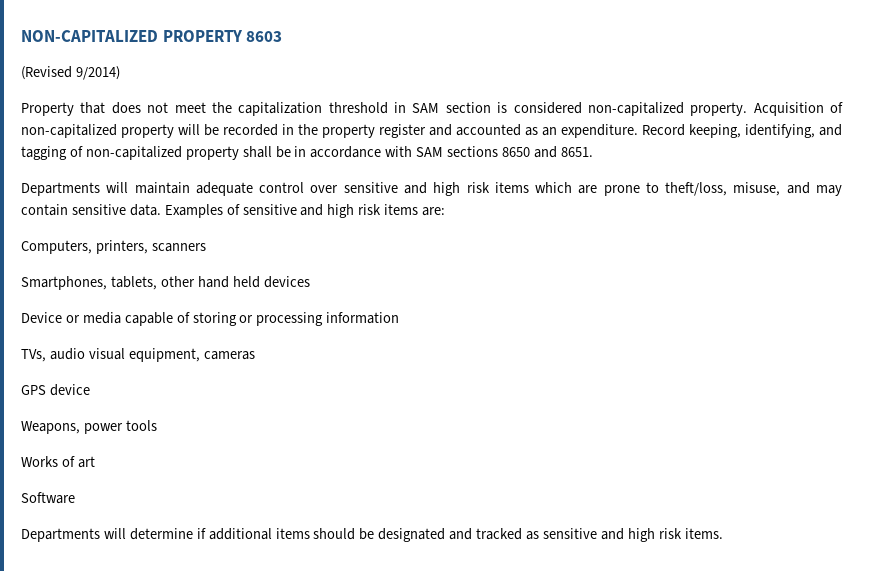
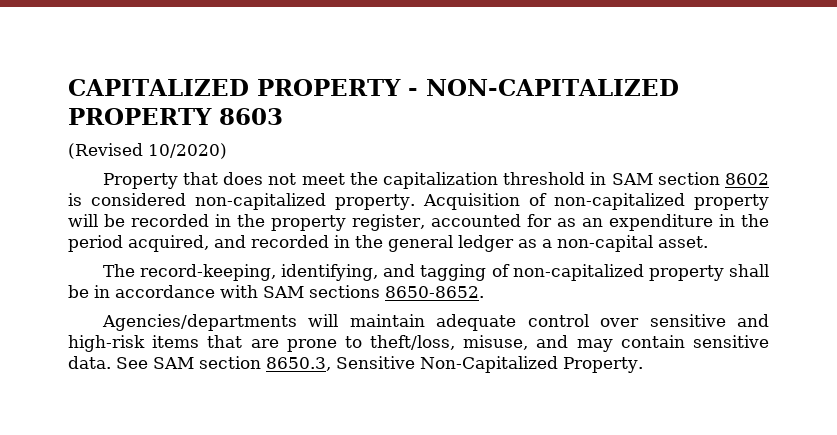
- NON-CAPITALIZED PROPERTY 8603
+ CAPITALIZED PROPERTY - NON-CAPITALIZED PROPERTY 8603
- (Revised 9/2014)
+ (Revised 10/2020)
- Property that does not meet the capitalization threshold in SAM section is considered non-capitalized property.
+ Property that does not meet the capitalization threshold in SAM section 8602 is considered non-capitalized property.
- Acquisition of non-capitalized property will be recorded in the property register and accounted as an expenditure. Record keeping, identifying, and tagging of non-capitalized property shall be in accordance with SAM sections 8650 and 8651.
- Departments will maintain adequate control over sensitive and high risk items which are prone to theft/loss, misuse, and may contain sensitive data.
+ Acquisition of non-capitalized property will be recorded in the property register, accounted for as an expenditure in the period acquired, and recorded in the general ledger as a non-capital asset.
+ The record-keeping, identifying, and tagging of non-capitalized property shall be in accordance with SAM sections 8650-8652.
+ Agencies/departments will maintain adequate control over sensitive and high-risk items that are prone to theft/loss, misuse, and may contain sensitive data.
- Examples of sensitive and high risk items are:
- Computers, printers, scanners
- Smartphones, tablets, other hand held devices
- Device or media capable of storing or processing information
- TVs, audio visual equipment, cameras
- GPS device
- Weapons, power tools
- Works of art
- Software
- Departments will determine if additional items should be designated and tracked as sensitive and high risk items.
+ See SAM section 8650.3, Sensitive Non-Capitalized Property.

